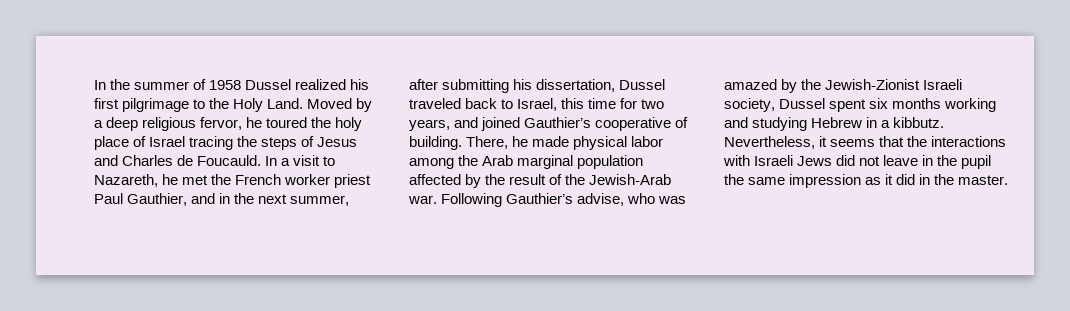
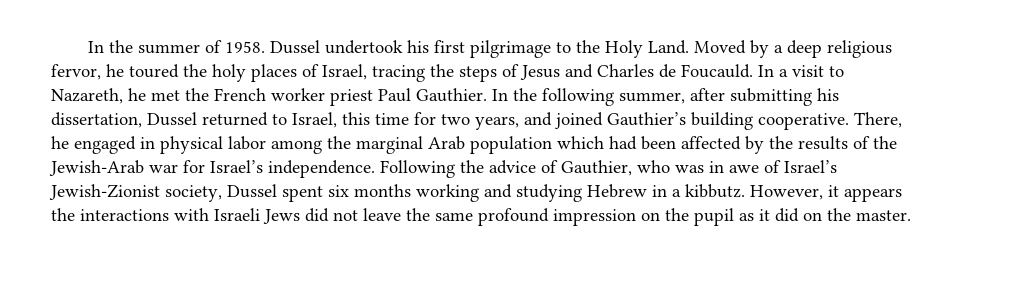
- In the summer of 1958 Dussel realized his first pilgrimage to the Holy Land.
+ In the summer of 1958. Dussel undertook his first pilgrimage to the Holy Land.
- Moved by a deep religious fervor, he toured the holy place of Israel tracing the steps of Jesus and Charles de Foucauld.
+ Moved by a deep religious fervor, he toured the holy places of Israel, tracing the steps of Jesus and Charles de Foucauld.
- In a visit to Nazareth, he met the French worker priest Paul Gauthier, and in the next summer, after submitting his dissertation, Dussel traveled back to Israel, this time for two years, and joined Gauthier’s cooperative of building. There, he made physical labor among the Arab marginal population affected by the result of the Jewish-Arab war. Following Gauthier’s advise, who was amazed by the Jewish-Zionist Israeli society, Dussel spent six months working and studying Hebrew in a kibbutz.
+ In a visit to Nazareth, he met the French worker priest Paul Gauthier. In the following summer, after submitting his dissertation, Dussel returned to Israel, this time for two years, and joined Gauthier’s building cooperative. There, he engaged in physical labor among the marginal Arab population which had been affected by the results of the Jewish-Arab war for Israel’s independence. Following the advice of Gauthier, who was in awe of Israel’s Jewish-Zionist society, Dussel spent six months working and studying Hebrew in a kibbutz.
- Nevertheless, it seems that the interactions with Israeli Jews did not leave in the pupil the same impression as it did in the master.
+ However, it appears the interactions with Israeli Jews did not leave the same profound impression on the pupil as it did on the master.

